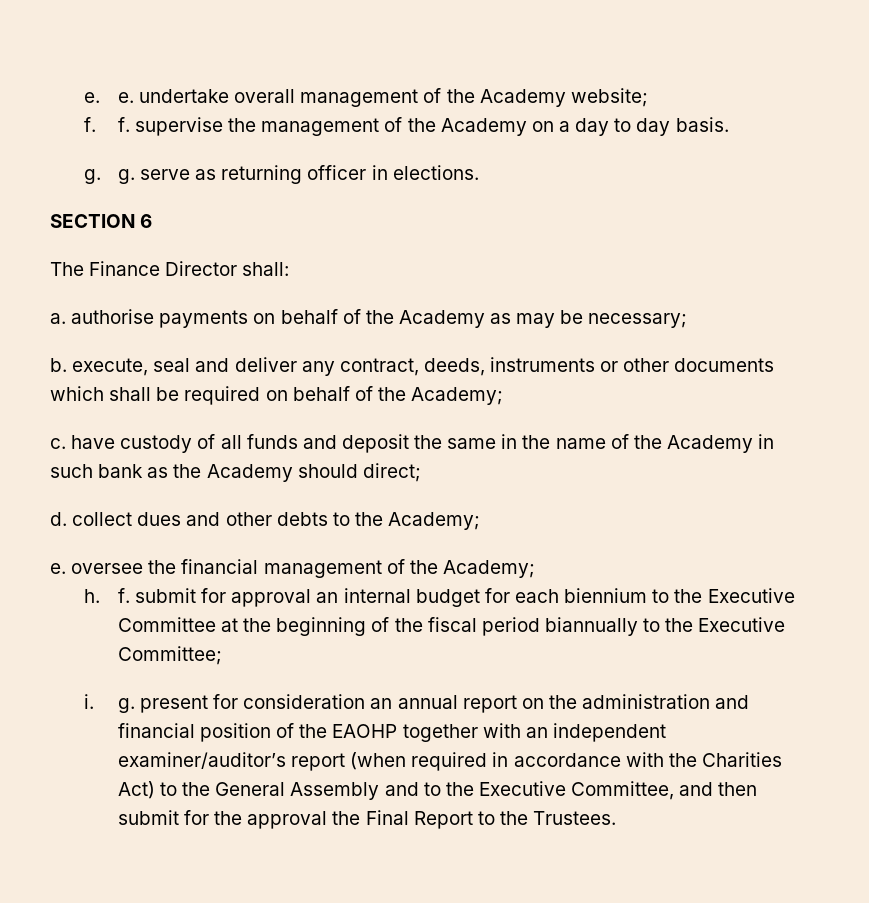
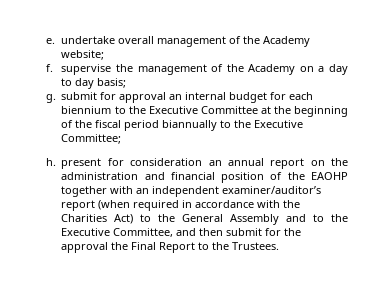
- e. e. undertake overall management of the Academy website;
+ e. undertake overall management of the Academy website;
- f. f. supervise the management of the Academy on a day to day basis.
- g. g. serve as returning officer in elections.
- SECTION 6
- The Finance Director shall:
- a. authorise payments on behalf of the Academy as may be necessary;
- b. execute, seal and deliver any contract, deeds, instruments or other documents which shall be required on behalf of the Academy;
- c. have custody of all funds and deposit the same in the name of the Academy in such bank as the Academy should direct;
- d. collect dues and other debts to the Academy;
- e. oversee the financial management of the Academy;
- h. f. submit for approval an internal budget for each biennium to the Executive Committee at the beginning of the fiscal period biannually to the Executive Committee;
+ f. supervise the management of the Academy on a day to day basis;
+ g. submit for approval an internal budget for each biennium to the Executive Committee at the beginning of the fiscal period biannually to the Executive Committee;
- i. g. present for consideration an annual report on the administration and financial position of the EAOHP together with an independent examiner/auditor’s report (when required in accordance with the Charities Act) to the General Assembly and to the Executive Committee, and then submit for the approval the Final Report to the Trustees.
+ h. present for consideration an annual report on the administration and financial position of the EAOHP together with an independent examiner/auditor’s report (when required in accordance with the Charities Act) to the General Assembly and to the Executive Committee, and then submit for the approval the Final Report to the Trustees.

